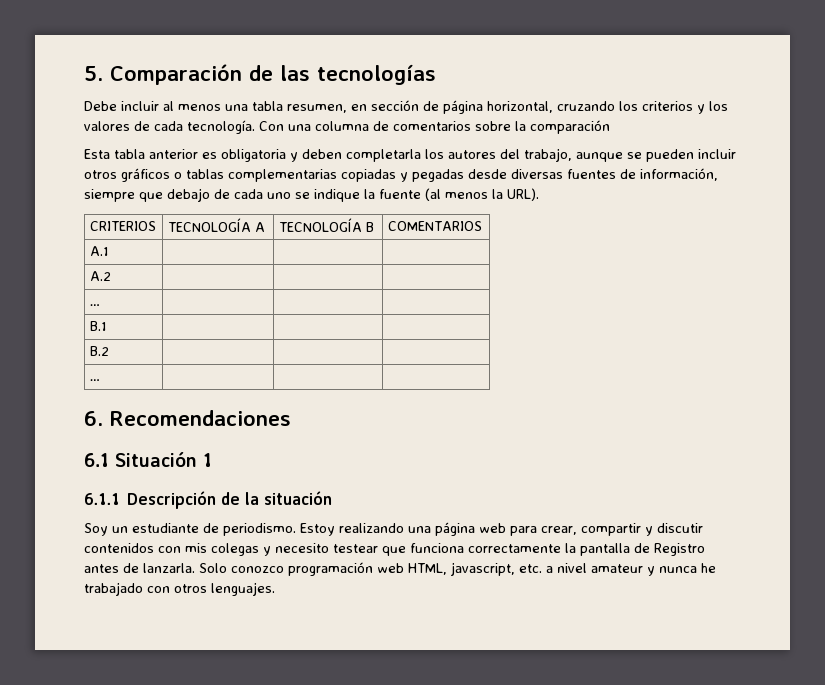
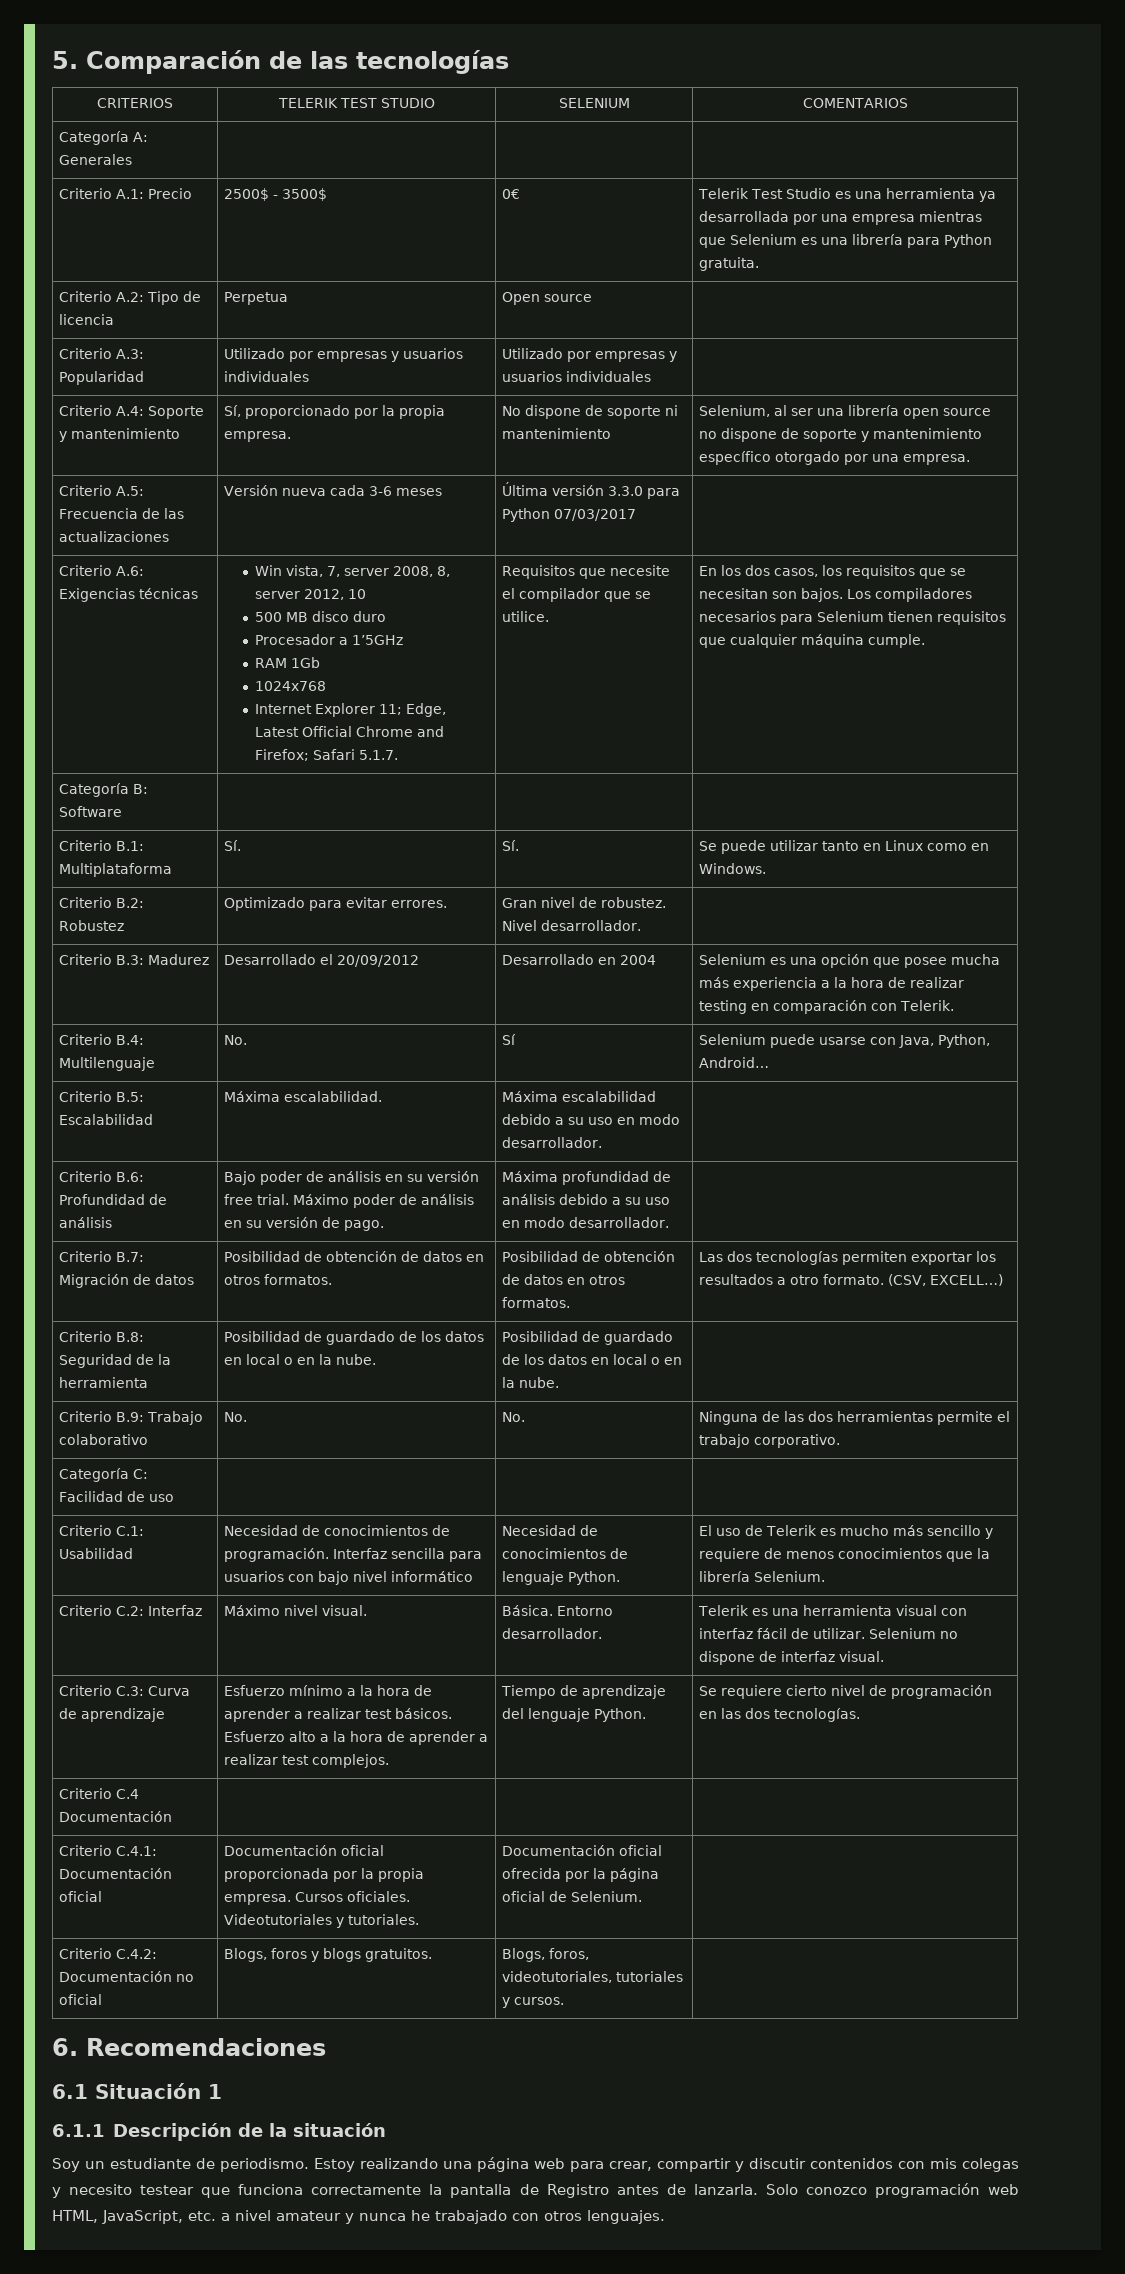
- Debe incluir al menos una tabla resumen, en sección de página horizontal, cruzando los criterios y los valores de cada tecnología. Con una columna de comentarios sobre la comparación
- Esta tabla anterior es obligatoria y deben completarla los autores del trabajo, aunque se pueden incluir otros gráficos o tablas complementarias copiadas y pegadas desde diversas fuentes de información, siempre que debajo de cada uno se indique la fuente (al menos la URL).
- CRITERIOS | TECNOLOGÍA A | TECNOLOGÍA B | COMENTARIOS
- A.1 | | |
- A.2 | | |
- … | | |
- B.1 | | |
- B.2 | | |
- … | | |
+ CRITERIOS | TELERIK TEST STUDIO | SELENIUM | COMENTARIOS
+ Categoría A: Generales | | |
+ Criterio A.1: Precio | 2500$ - 3500$ | 0€ | Telerik Test Studio es una herramienta ya desarrollada por una empresa mientras que Selenium es una librería para Python gratuita.
+ Criterio A.2: Tipo de licencia | Perpetua | Open source |
+ Criterio A.3: Popularidad | Utilizado por empresas y usuarios individuales | Utilizado por empresas y usuarios individuales |
+ Criterio A.4: Soporte y mantenimiento | Sí, proporcionado por la propia empresa. | No dispone de soporte ni mantenimiento | Selenium, al ser una librería open source no dispone de soporte y mantenimiento específico otorgado por una empresa.
+ Criterio A.5: Frecuencia de las actualizaciones | Versión nueva cada 3-6 meses | Última versión 3.3.0 para Python 07/03/2017 |
+ Criterio A.6: Exigencias técnicas | Win vista, 7, server 2008, 8, server 2012, 10
+ 500 MB disco duro
+ Procesador a 1’5GHz
+ RAM 1Gb
+ 1024x768
+ Internet Explorer 11; Edge, Latest Official Chrome and Firefox; Safari 5.1.7. | Requisitos que necesite el compilador que se utilice. | En los dos casos, los requisitos que se necesitan son bajos. Los compiladores necesarios para Selenium tienen requisitos que cualquier máquina cumple.
+ Categoría B: Software | | |
+ Criterio B.1: Multiplataforma | Sí. | Sí. | Se puede utilizar tanto en Linux como en Windows.
+ Criterio B.2: Robustez | Optimizado para evitar errores. | Gran nivel de robustez. Nivel desarrollador. |
+ Criterio B.3: Madurez | Desarrollado el 20/09/2012 | Desarrollado en 2004 | Selenium es una opción que posee mucha más experiencia a la hora de realizar testing en comparación con Telerik.
+ Criterio B.4: Multilenguaje | No. | Sí | Selenium puede usarse con Java, Python, Android…
+ Criterio B.5: Escalabilidad | Máxima escalabilidad. | Máxima escalabilidad debido a su uso en modo desarrollador. |
+ Criterio B.6: Profundidad de análisis | Bajo poder de análisis en su versión free trial. Máximo poder de análisis en su versión de pago. | Máxima profundidad de análisis debido a su uso en modo desarrollador. |
+ Criterio B.7: Migración de datos | Posibilidad de obtención de datos en otros formatos. | Posibilidad de obtención de datos en otros formatos. | Las dos tecnologías permiten exportar los resultados a otro formato. (CSV, EXCELL…)
+ Criterio B.8: Seguridad de la herramienta | Posibilidad de guardado de los datos en local o en la nube. | Posibilidad de guardado de los datos en local o en la nube. |
+ Criterio B.9: Trabajo colaborativo | No. | No. | Ninguna de las dos herramientas permite el trabajo corporativo.
+ Categoría C: Facilidad de uso | | |
+ Criterio C.1: Usabilidad | Necesidad de conocimientos de programación. Interfaz sencilla para usuarios con bajo nivel informático | Necesidad de conocimientos de lenguaje Python. | El uso de Telerik es mucho más sencillo y requiere de menos conocimientos que la librería Selenium.
+ Criterio C.2: Interfaz | Máximo nivel visual. | Básica. Entorno desarrollador. | Telerik es una herramienta visual con interfaz fácil de utilizar. Selenium no dispone de interfaz visual.
+ Criterio C.3: Curva de aprendizaje | Esfuerzo mínimo a la hora de aprender a realizar test básicos. Esfuerzo alto a la hora de aprender a realizar test complejos. | Tiempo de aprendizaje del lenguaje Python. | Se requiere cierto nivel de programación en las dos tecnologías.
+ Criterio C.4 Documentación | | |
+ Criterio C.4.1: Documentación oficial | Documentación oficial proporcionada por la propia empresa. Cursos oficiales. Videotutoriales y tutoriales. | Documentación oficial ofrecida por la página oficial de Selenium. |
+ Criterio C.4.2: Documentación no oficial | Blogs, foros y blogs gratuitos. | Blogs, foros, videotutoriales, tutoriales y cursos. |
- Solo conozco programación web HTML, javascript, etc. a nivel amateur y nunca he trabajado con otros lenguajes.
+ Solo conozco programación web HTML, JavaScript, etc. a nivel amateur y nunca he trabajado con otros lenguajes.

